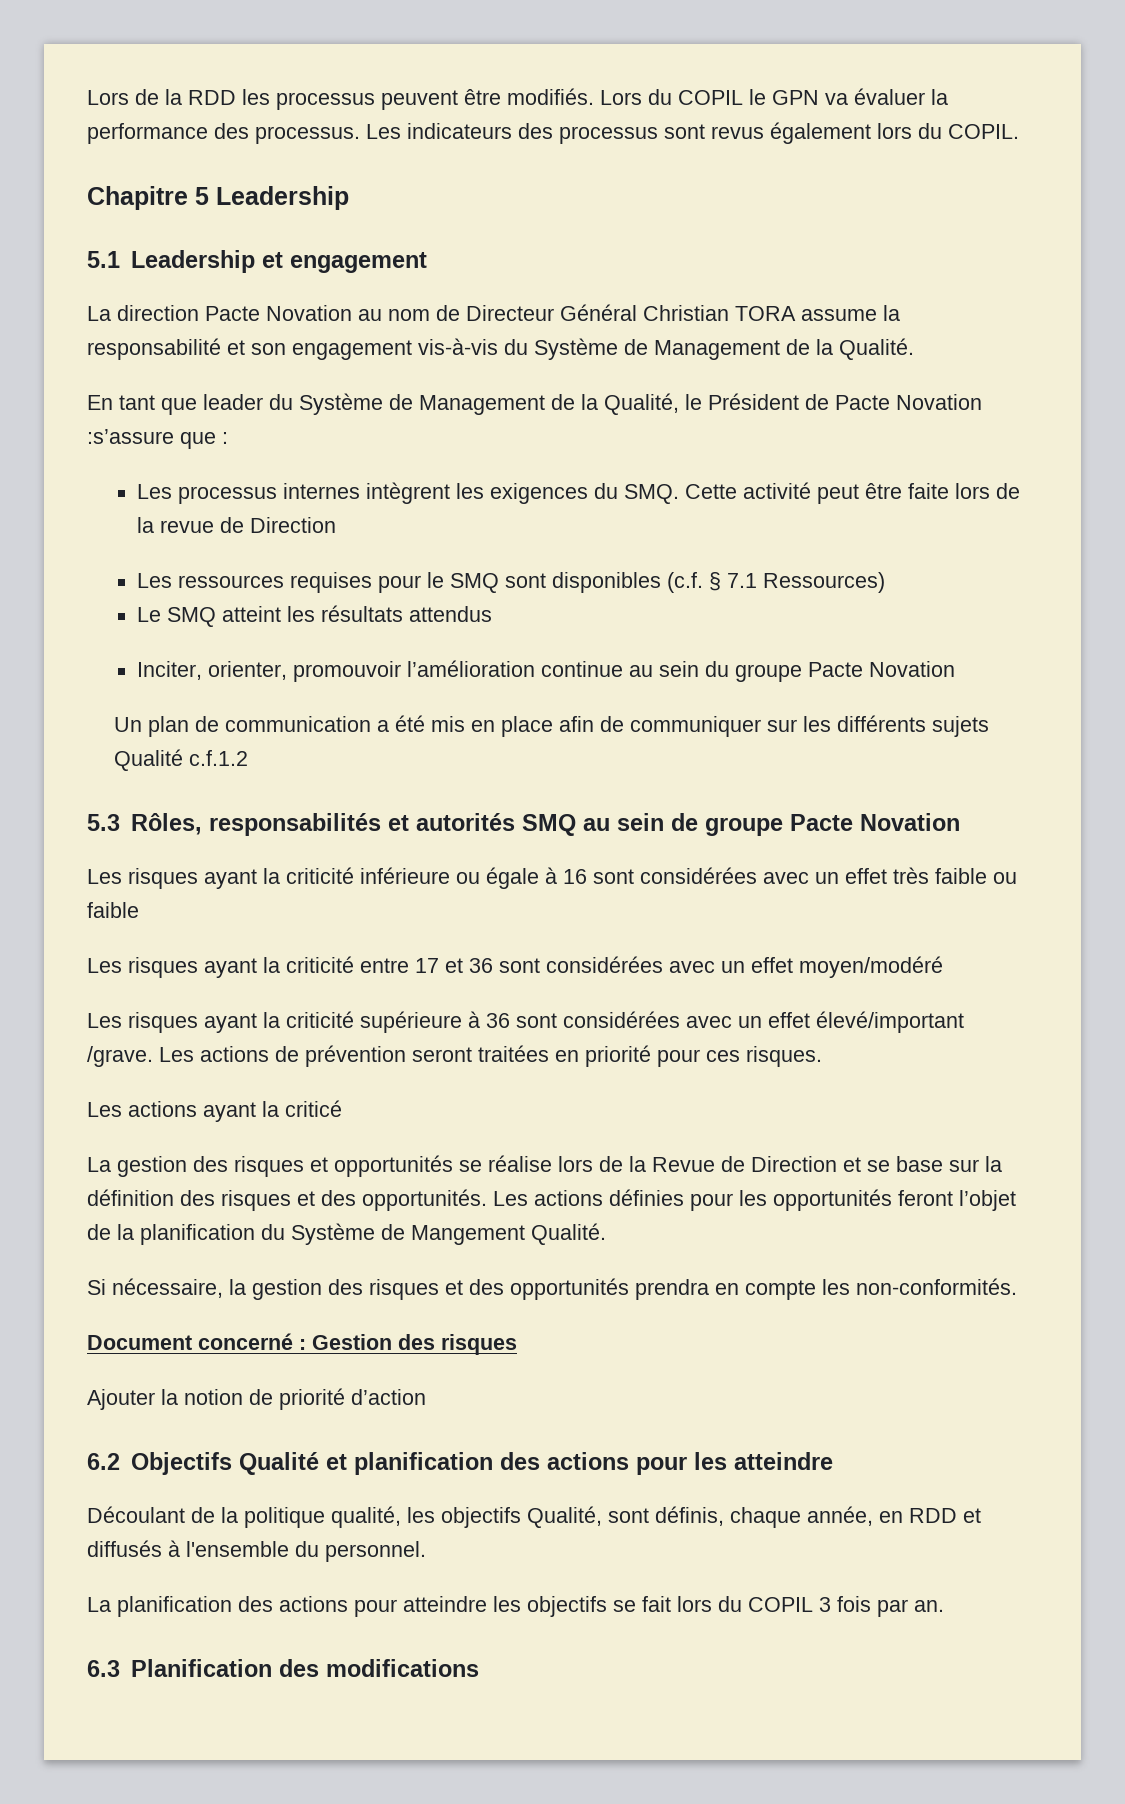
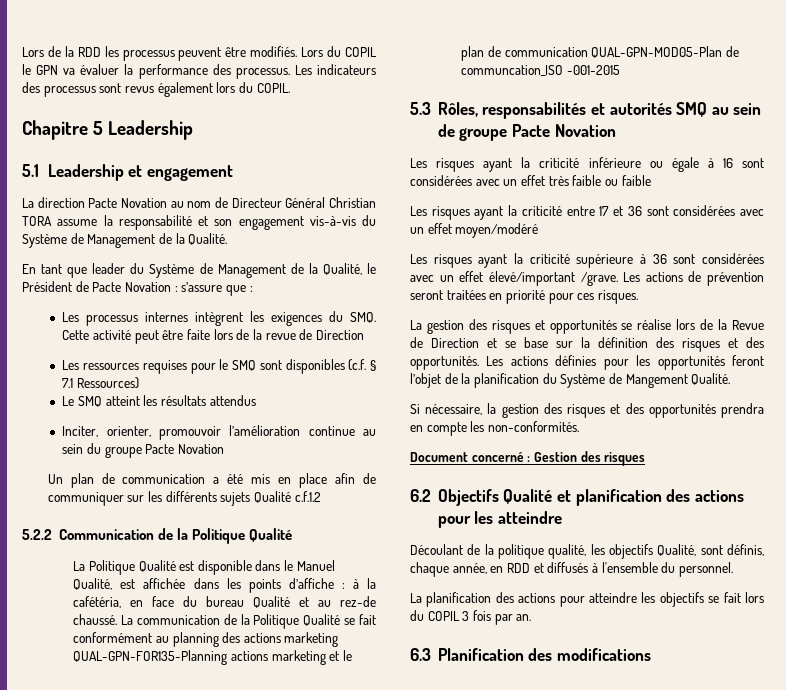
- En tant que leader du Système de Management de la Qualité, le Président de Pacte Novation :s’assure que :
+ En tant que leader du Système de Management de la Qualité, le Président de Pacte Novation : s’assure que :
+ 5.2.2 Communication de la Politique Qualité
+ La Politique Qualité est disponible dans le Manuel Qualité, est affichée dans les points d’affiche : à la cafétéria, en face du bureau Qualité et au rez-de chaussé. La communication de la Politique Qualité se fait conformément au planning des actions marketing QUAL-GPN-FOR135-Planning actions marketing et le plan de communication QUAL-GPN-MOD05-Plan de communcation_ISO -001-2015
- Les actions ayant la criticé
- Ajouter la notion de priorité d’action

